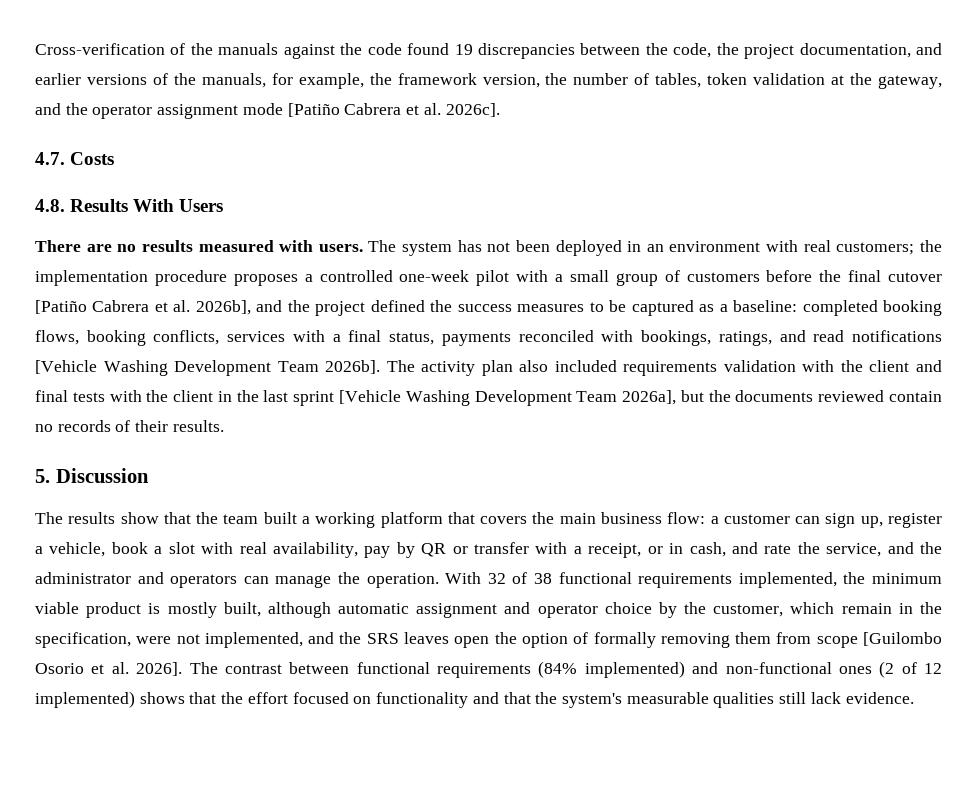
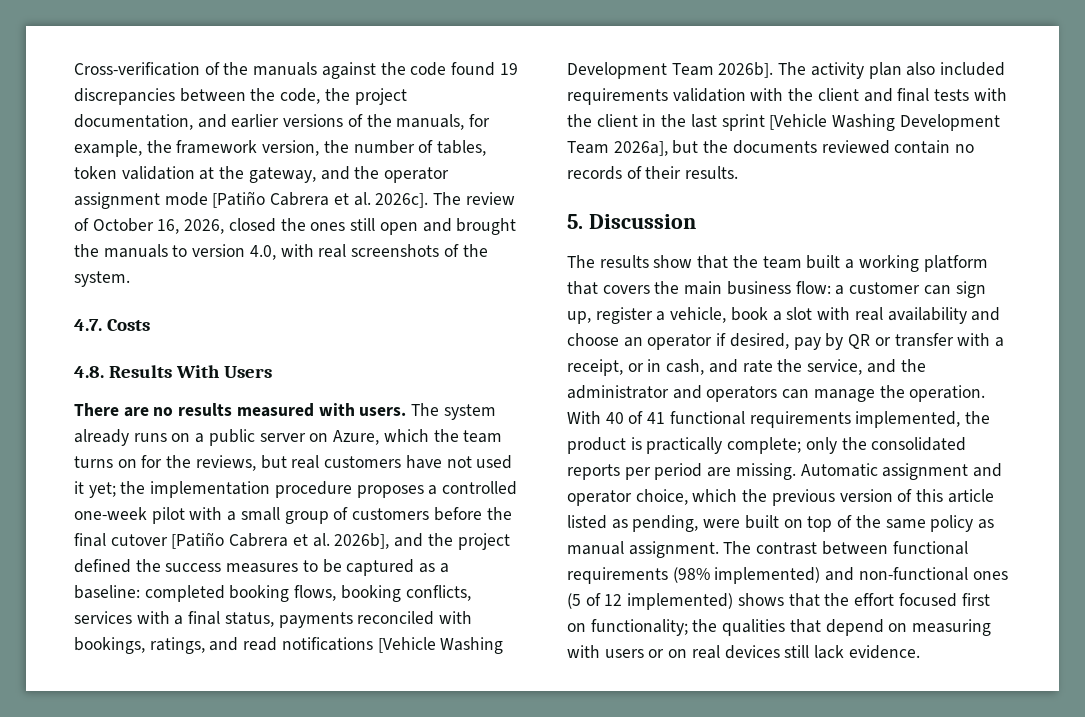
+ The review of October 16, 2026, closed the ones still open and brought the manuals to version 4.0, with real screenshots of the system.
- The system has not been deployed in an environment with real customers;
+ The system already runs on a public server on Azure, which the team turns on for the reviews, but real customers have not used it yet;
- The results show that the team built a working platform that covers the main business flow: a customer can sign up, register a vehicle, book a slot with real availability, pay by QR or transfer with a receipt, or in cash, and rate the service, and the administrator and operators can manage the operation.
+ The results show that the team built a working platform that covers the main business flow: a customer can sign up, register a vehicle, book a slot with real availability and choose an operator if desired, pay by QR or transfer with a receipt, or in cash, and rate the service, and the administrator and operators can manage the operation.
- With 32 of 38 functional requirements implemented, the minimum viable product is mostly built, although automatic assignment and operator choice by the customer, which remain in the specification, were not implemented, and the SRS leaves open the option of formally removing them from scope [Guilombo Osorio et al. 2026].
+ With 40 of 41 functional requirements implemented, the product is practically complete; only the consolidated reports per period are missing. Automatic assignment and operator choice, which the previous version of this article listed as pending, were built on top of the same policy as manual assignment.
- The contrast between functional requirements (84% implemented) and non-functional ones (2 of 12 implemented) shows that the effort focused on functionality and that the system's measurable qualities still lack evidence.
+ The contrast between functional requirements (98% implemented) and non-functional ones (5 of 12 implemented) shows that the effort focused first on functionality; the qualities that depend on measuring with users or on real devices still lack evidence.

